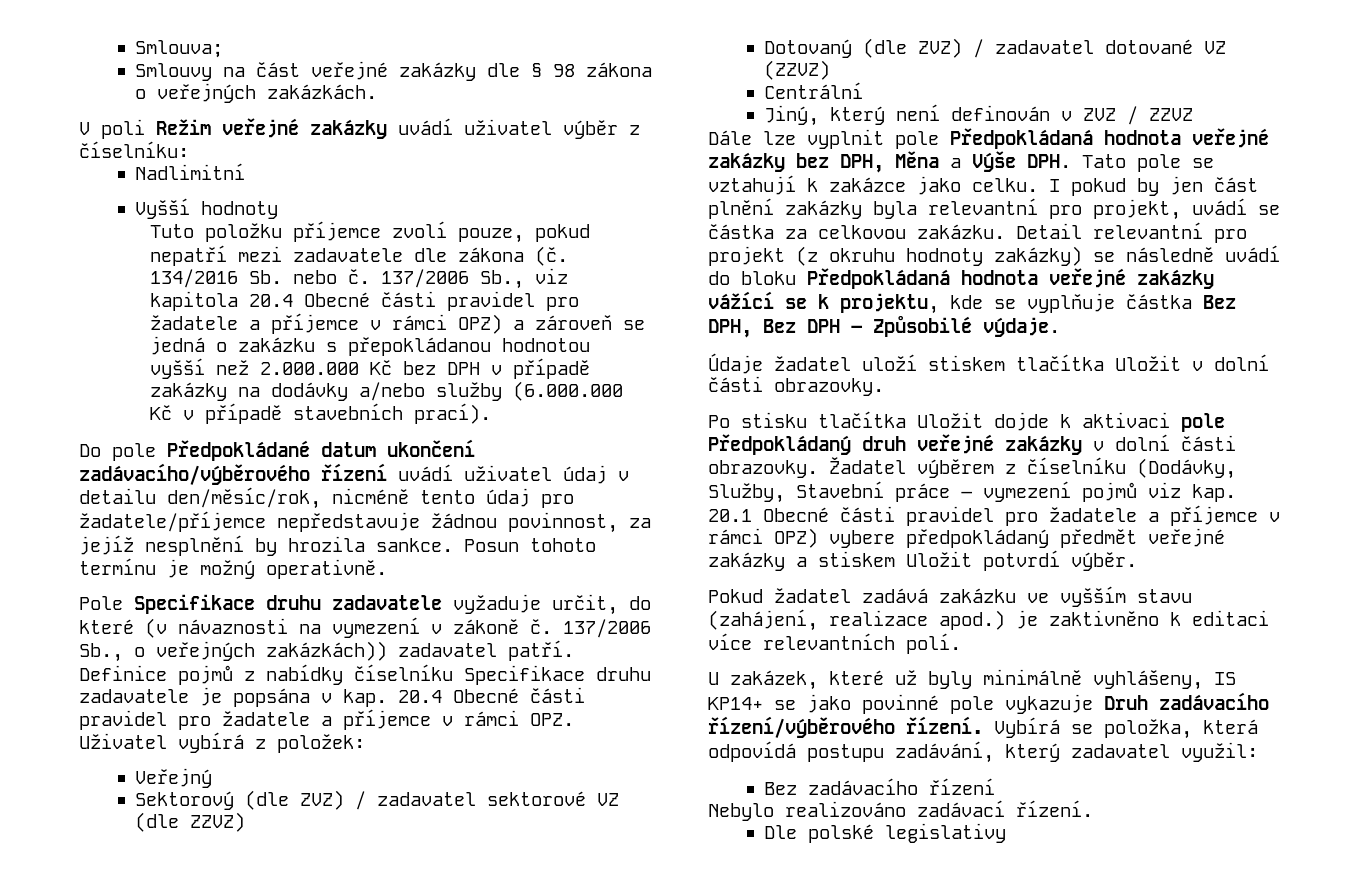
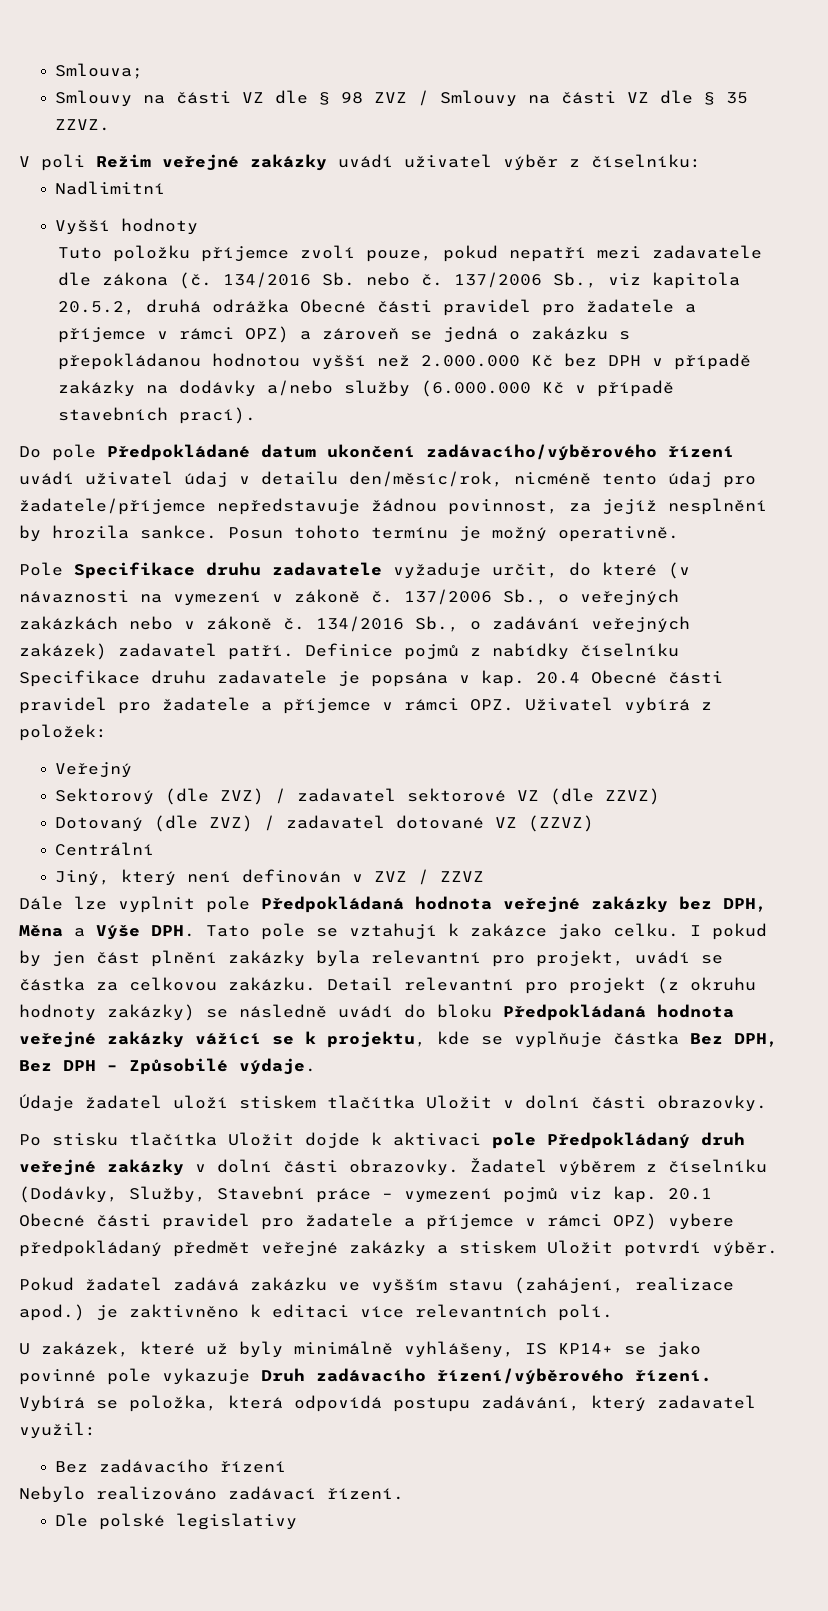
- Smlouvy na část veřejné zakázky dle § 98 zákona o veřejných zakázkách.
+ Smlouvy na části VZ dle § 98 ZVZ / Smlouvy na části VZ dle § 35 ZZVZ.
- 137/2006 Sb., viz kapitola 20.4 Obecné části pravidel pro žadatele a příjemce v rámci OPZ) a zároveň se jedná o zakázku s přepokládanou hodnotou vyšší než 2.000.000 Kč bez DPH v případě zakázky na dodávky a/nebo služby (6.000.000 Kč v případě stavebních prací).
+ 137/2006 Sb., viz kapitola 20.5.2, druhá odrážka Obecné části pravidel pro žadatele a příjemce v rámci OPZ) a zároveň se jedná o zakázku s přepokládanou hodnotou vyšší než 2.000.000 Kč bez DPH v případě zakázky na dodávky a/nebo služby (6.000.000 Kč v případě stavebních prací).
- 137/2006 Sb., o veřejných zakázkách)) zadavatel patří.
+ 137/2006 Sb., o veřejných zakázkách nebo v zákoně č. 134/2016 Sb., o zadávání veřejných zakázek) zadavatel patří.

